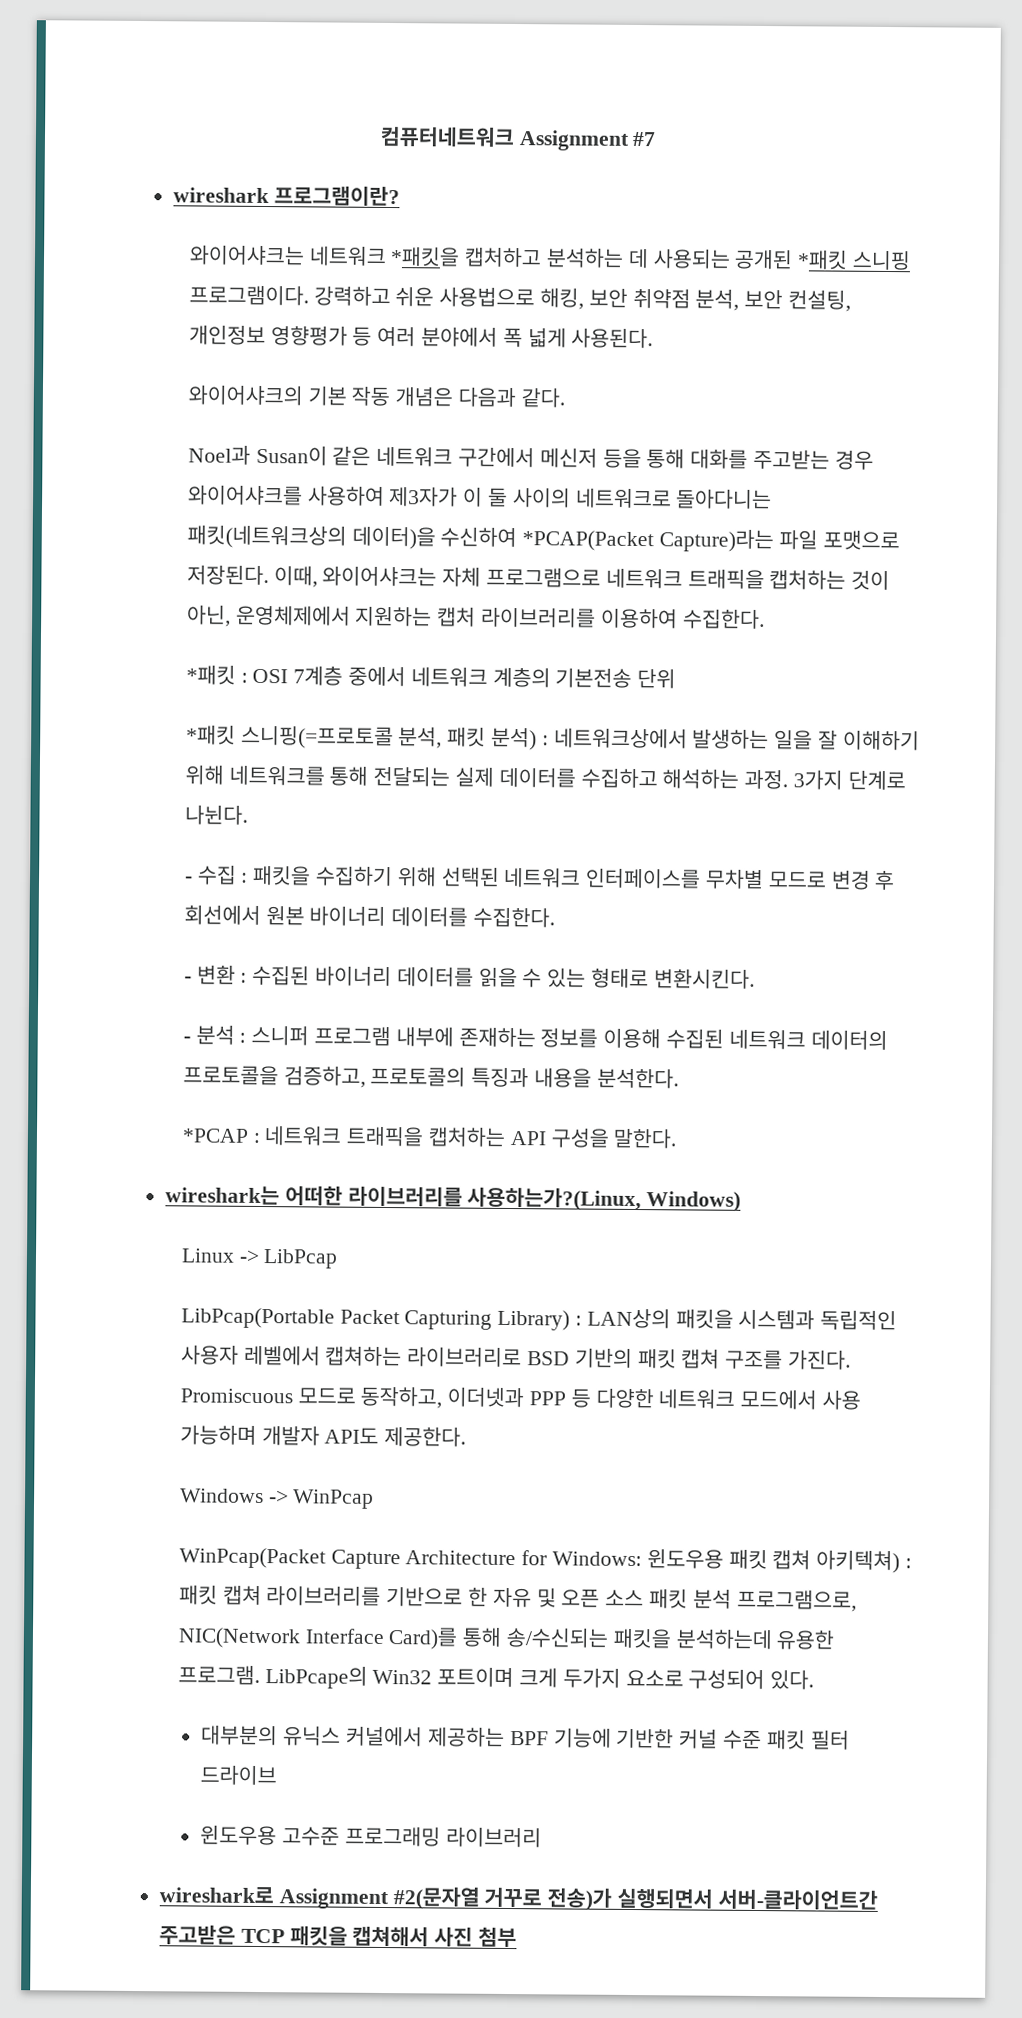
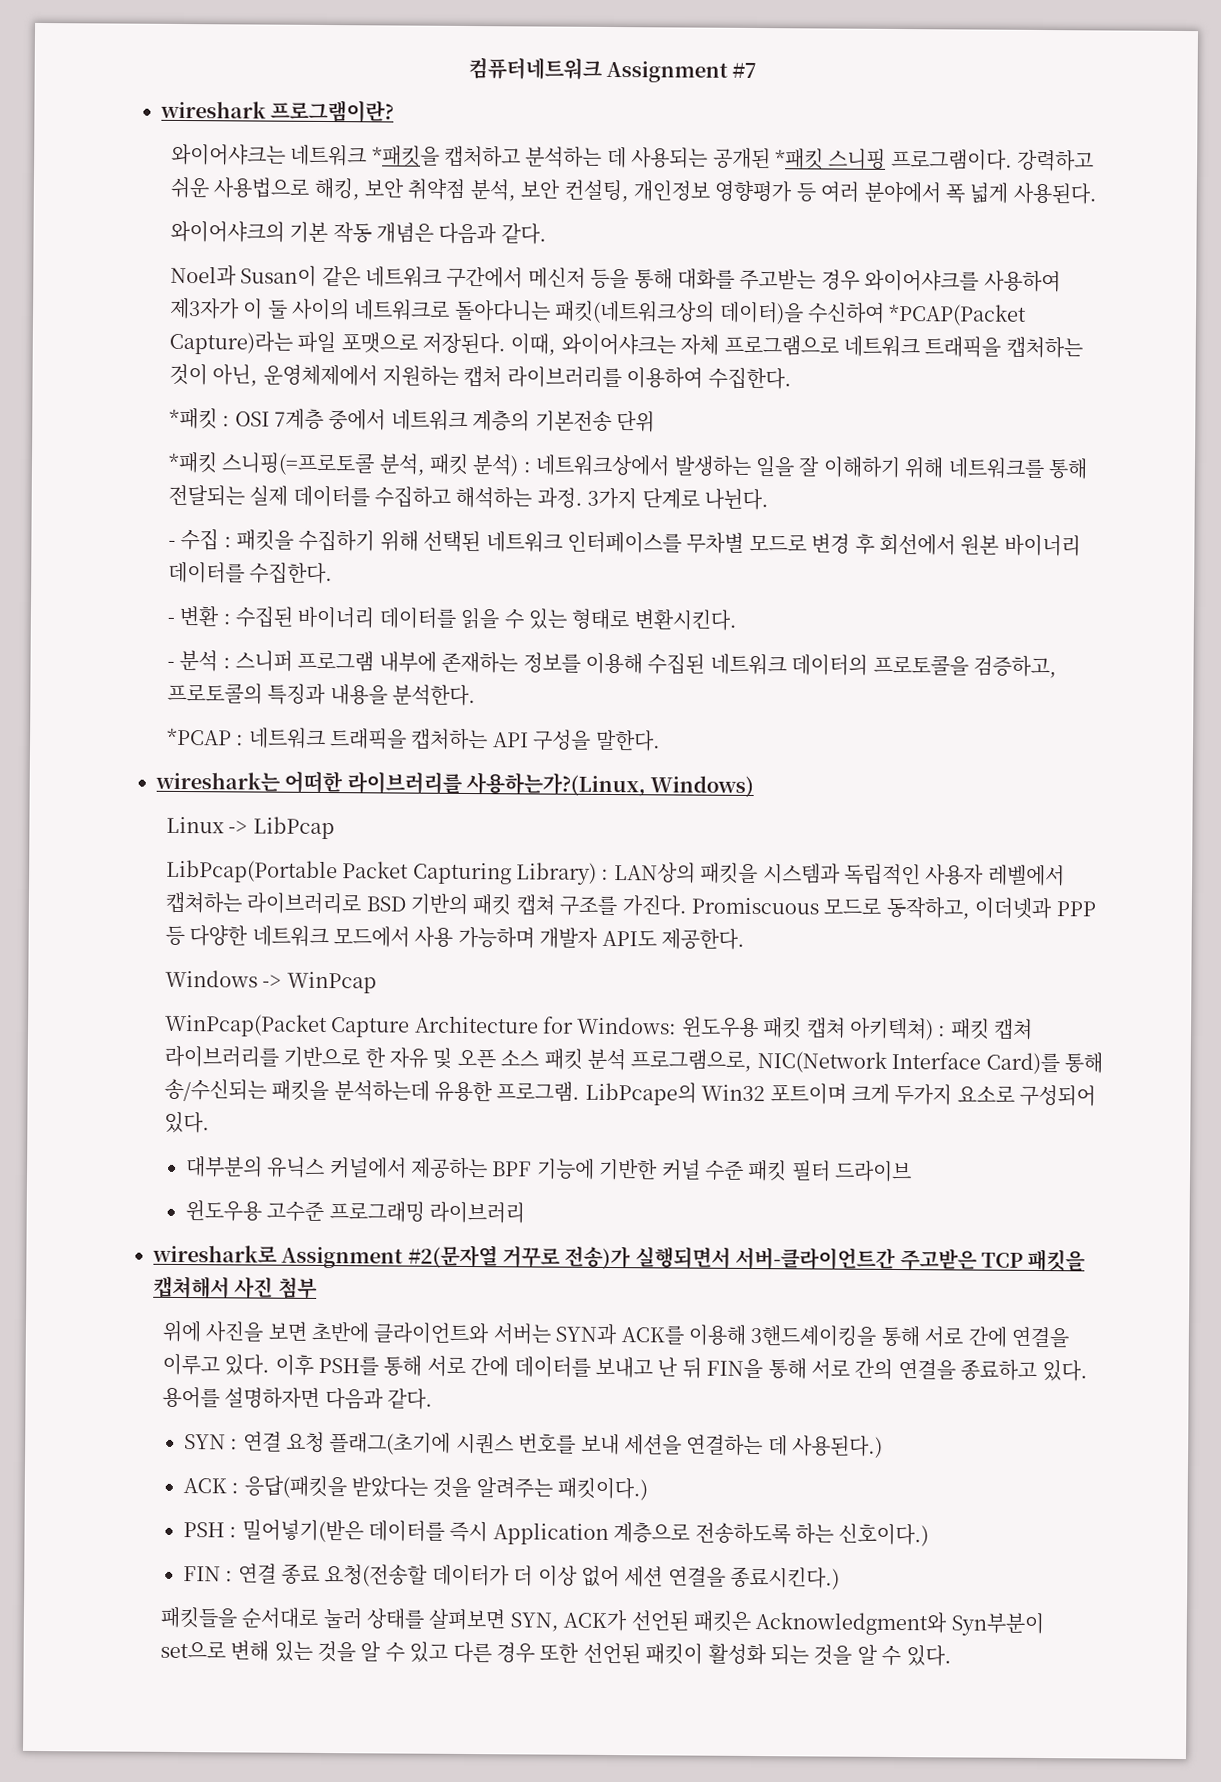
+ 위에 사진을 보면 초반에 클라이언트와 서버는 SYN과 ACK를 이용해 3핸드셰이킹을 통해 서로 간에 연결을 이루고 있다. 이후 PSH를 통해 서로 간에 데이터를 보내고 난 뒤 FIN을 통해 서로 간의 연결을 종료하고 있다. 용어를 설명하자면 다음과 같다.
+ SYN : 연결 요청 플래그(초기에 시퀀스 번호를 보내 세션을 연결하는 데 사용된다.)
+ ACK : 응답(패킷을 받았다는 것을 알려주는 패킷이다.)
+ PSH : 밀어넣기(받은 데이터를 즉시 Application 계층으로 전송하도록 하는 신호이다.)
+ FIN : 연결 종료 요청(전송할 데이터가 더 이상 없어 세션 연결을 종료시킨다.)
+ 패킷들을 순서대로 눌러 상태를 살펴보면 SYN, ACK가 선언된 패킷은 Acknowledgment와 Syn부분이 set으로 변해 있는 것을 알 수 있고 다른 경우 또한 선언된 패킷이 활성화 되는 것을 알 수 있다.

